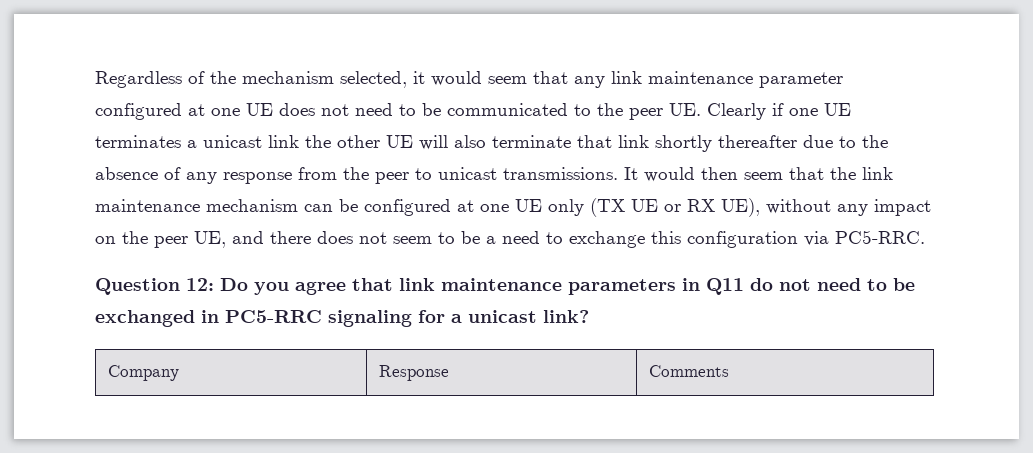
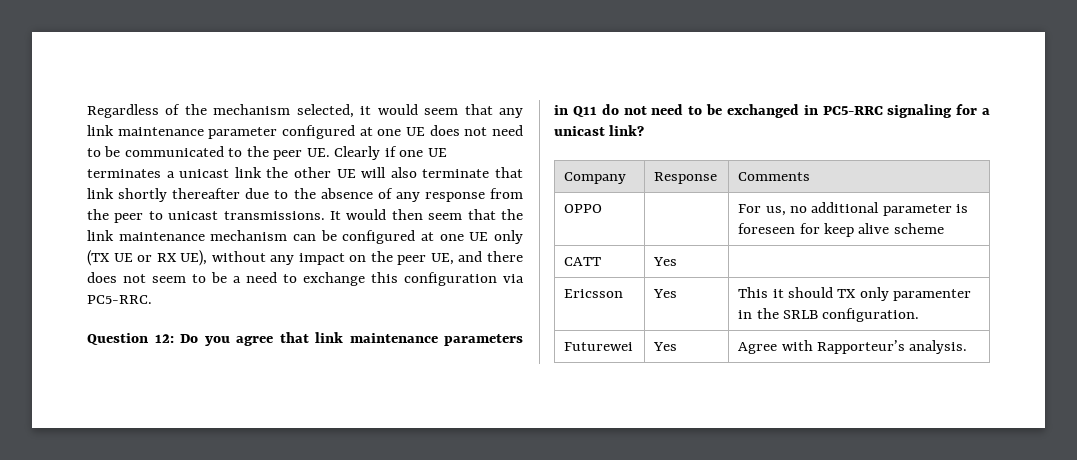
+ OPPO | | For us, no additional parameter is foreseen for keep alive scheme
+ CATT | Yes |
+ Ericsson | Yes | This it should TX only paramenter in the SRLB configuration.
+ Futurewei | Yes | Agree with Rapporteur’s analysis.

